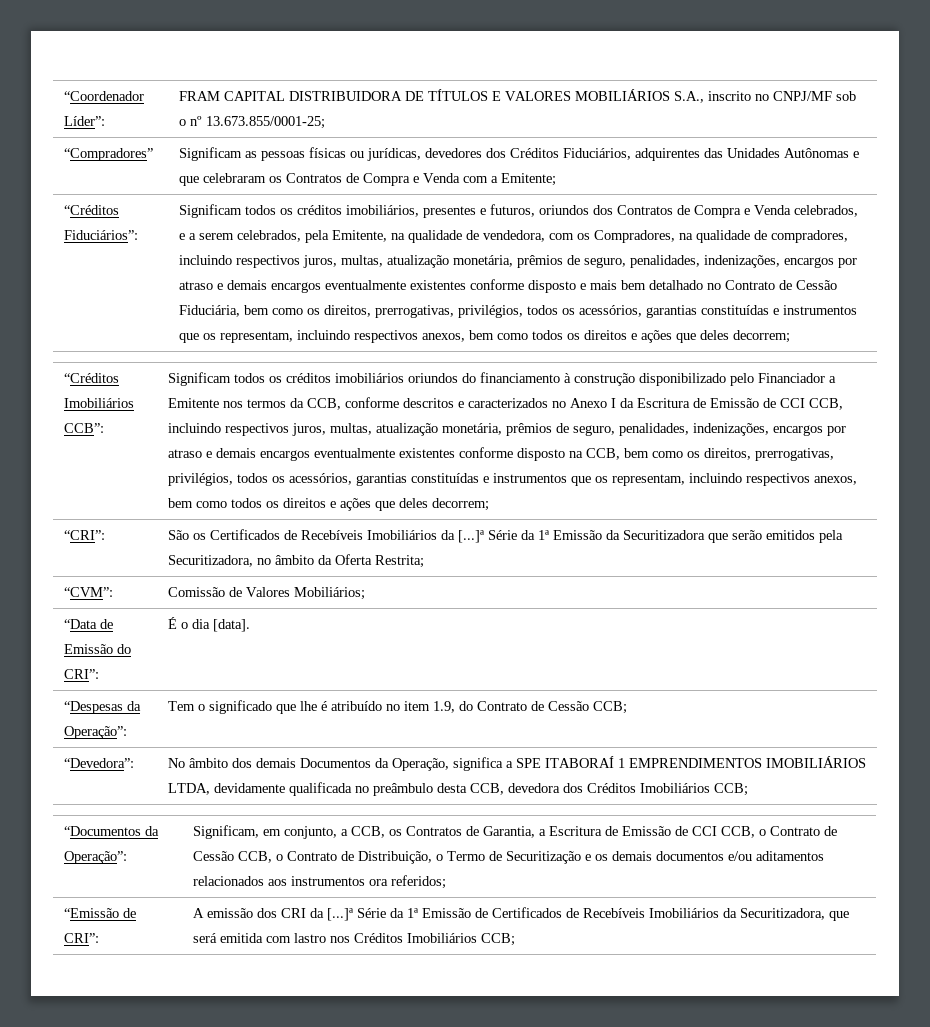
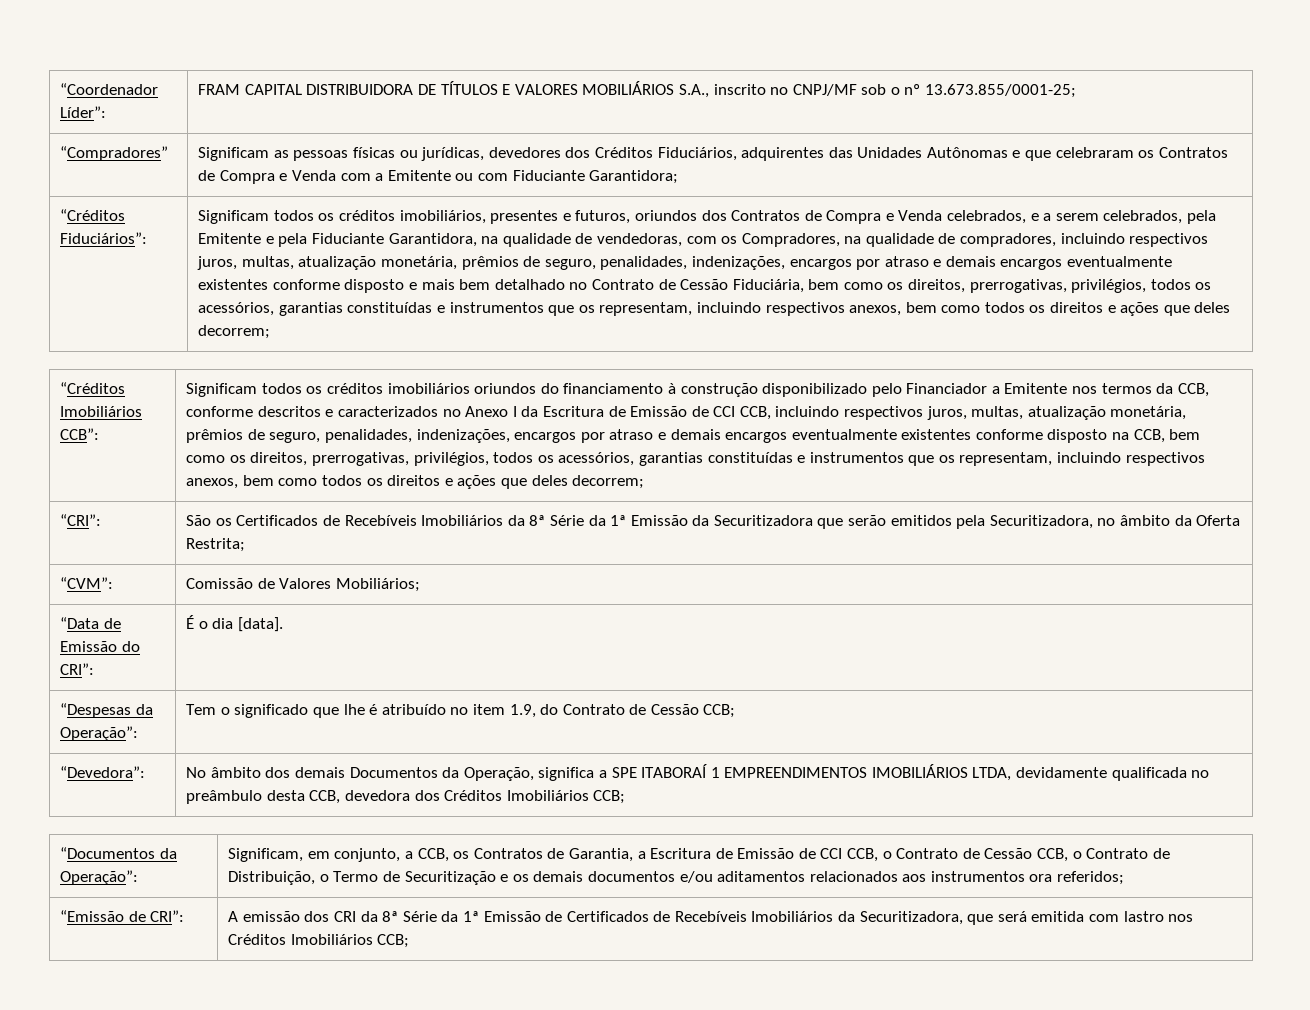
- “Compradores” | Significam as pessoas físicas ou jurídicas, devedores dos Créditos Fiduciários, adquirentes das Unidades Autônomas e que celebraram os Contratos de Compra e Venda com a Emitente;
+ “Compradores” | Significam as pessoas físicas ou jurídicas, devedores dos Créditos Fiduciários, adquirentes das Unidades Autônomas e que celebraram os Contratos de Compra e Venda com a Emitente ou com Fiduciante Garantidora;
- Significam todos os créditos imobiliários, presentes e futuros, oriundos dos Contratos de Compra e Venda celebrados, e a serem celebrados, pela Emitente, na qualidade de vendedora, com os Compradores, na qualidade de compradores, incluindo respectivos juros, multas, atualização monetária, prêmios de seguro, penalidades, indenizações, encargos por atraso e demais encargos eventualmente existentes conforme disposto e mais bem detalhado no Contrato de Cessão Fiduciária, bem como os direitos, prerrogativas, privilégios, todos os acessórios, garantias constituídas e instrumentos que os representam, incluindo respectivos anexos, bem como todos os direitos e ações que deles decorrem;
+ Significam todos os créditos imobiliários, presentes e futuros, oriundos dos Contratos de Compra e Venda celebrados, e a serem celebrados, pela Emitente e pela Fiduciante Garantidora, na qualidade de vendedoras, com os Compradores, na qualidade de compradores, incluindo respectivos juros, multas, atualização monetária, prêmios de seguro, penalidades, indenizações, encargos por atraso e demais encargos eventualmente existentes conforme disposto e mais bem detalhado no Contrato de Cessão Fiduciária, bem como os direitos, prerrogativas, privilégios, todos os acessórios, garantias constituídas e instrumentos que os representam, incluindo respectivos anexos, bem como todos os direitos e ações que deles decorrem;
- “CRI”: | São os Certificados de Recebíveis Imobiliários da [...]ª Série da 1ª Emissão da Securitizadora que serão emitidos pela Securitizadora, no âmbito da Oferta Restrita;
+ “CRI”: | São os Certificados de Recebíveis Imobiliários da 8ª Série da 1ª Emissão da Securitizadora que serão emitidos pela Securitizadora, no âmbito da Oferta Restrita;
- “Devedora”: | No âmbito dos demais Documentos da Operação, significa a SPE ITABORAÍ 1 EMPRENDIMENTOS IMOBILIÁRIOS LTDA, devidamente qualificada no preâmbulo desta CCB, devedora dos Créditos Imobiliários CCB;
+ “Devedora”: | No âmbito dos demais Documentos da Operação, significa a SPE ITABORAÍ 1 EMPREENDIMENTOS IMOBILIÁRIOS LTDA, devidamente qualificada no preâmbulo desta CCB, devedora dos Créditos Imobiliários CCB;
- “Emissão de CRI”: | A emissão dos CRI da [...]ª Série da 1ª Emissão de Certificados de Recebíveis Imobiliários da Securitizadora, que será emitida com lastro nos Créditos Imobiliários CCB;
+ “Emissão de CRI”: | A emissão dos CRI da 8ª Série da 1ª Emissão de Certificados de Recebíveis Imobiliários da Securitizadora, que será emitida com lastro nos Créditos Imobiliários CCB;

